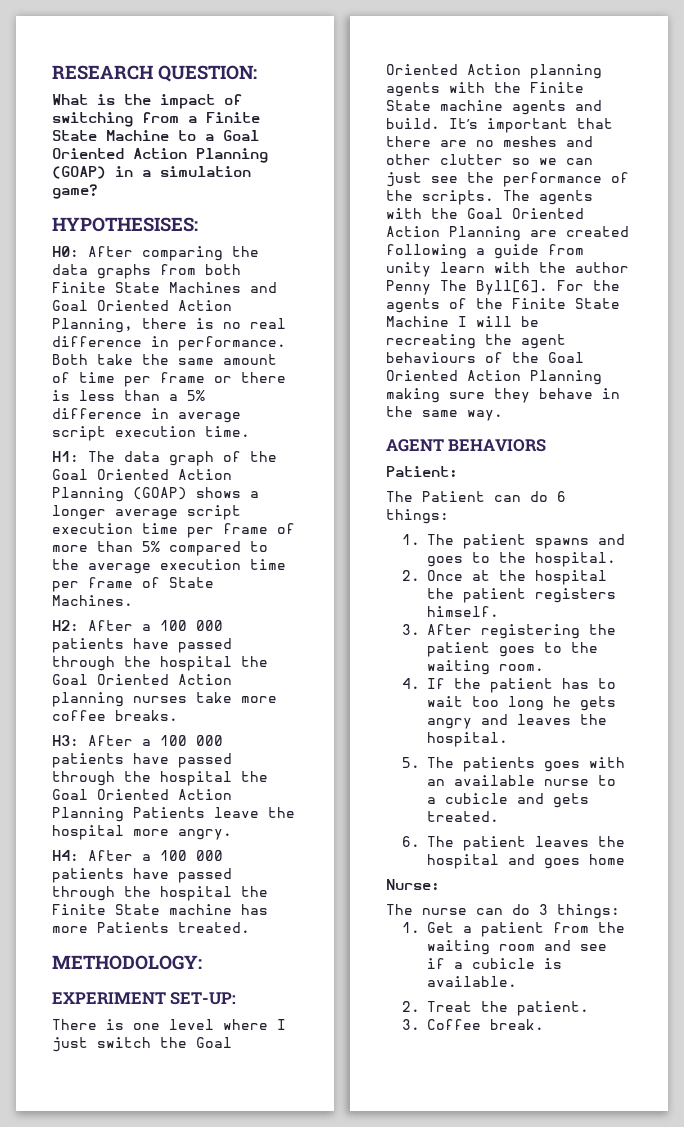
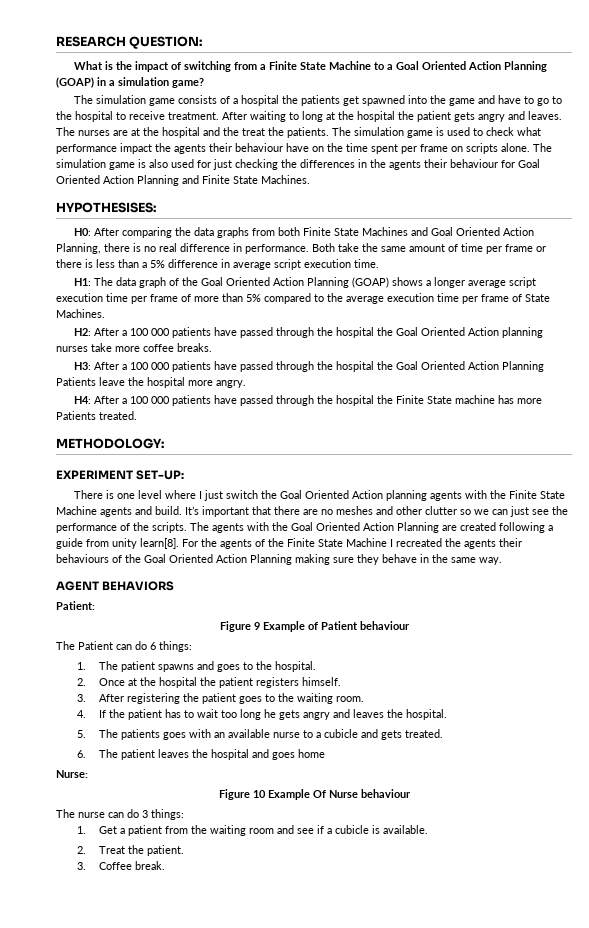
+ The simulation game consists of a hospital the patients get spawned into the game and have to go to the hospital to receive treatment. After waiting to long at the hospital the patient gets angry and leaves. The nurses are at the hospital and the treat the patients. The simulation game is used to check what performance impact the agents their behaviour have on the time spent per frame on scripts alone. The simulation game is also used for just checking the differences in the agents their behaviour for Goal Oriented Action Planning and Finite State Machines.
- There is one level where I just switch the Goal Oriented Action planning agents with the Finite State machine agents and build.
+ There is one level where I just switch the Goal Oriented Action planning agents with the Finite State Machine agents and build.
- The agents with the Goal Oriented Action Planning are created following a guide from unity learn with the author Penny The Byll[6].
+ The agents with the Goal Oriented Action Planning are created following a guide from unity learn[8].
- For the agents of the Finite State Machine I will be recreating the agent behaviours of the Goal Oriented Action Planning making sure they behave in the same way.
+ For the agents of the Finite State Machine I recreated the agents their behaviours of the Goal Oriented Action Planning making sure they behave in the same way.
+ Figure 9 Example of Patient behaviour
+ Figure 10 Example Of Nurse behaviour

